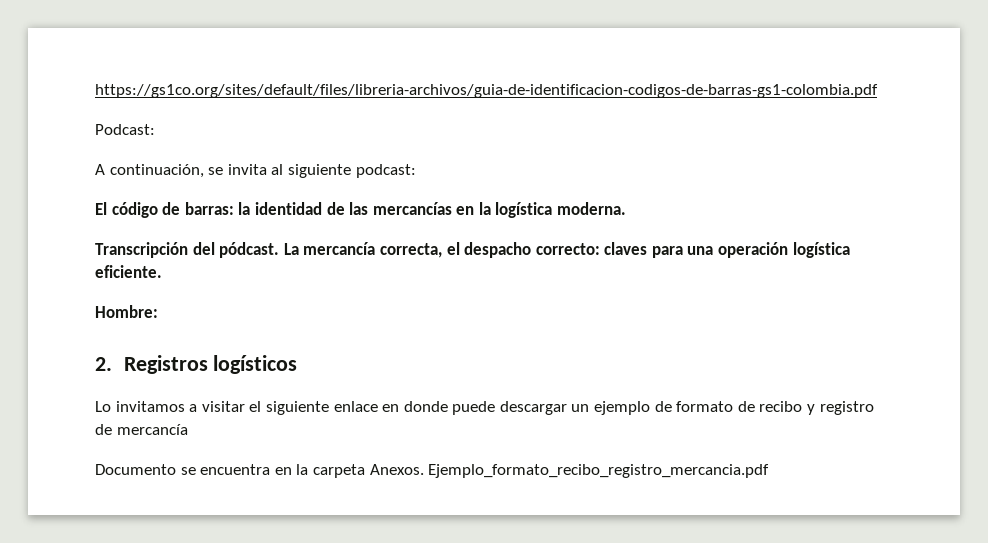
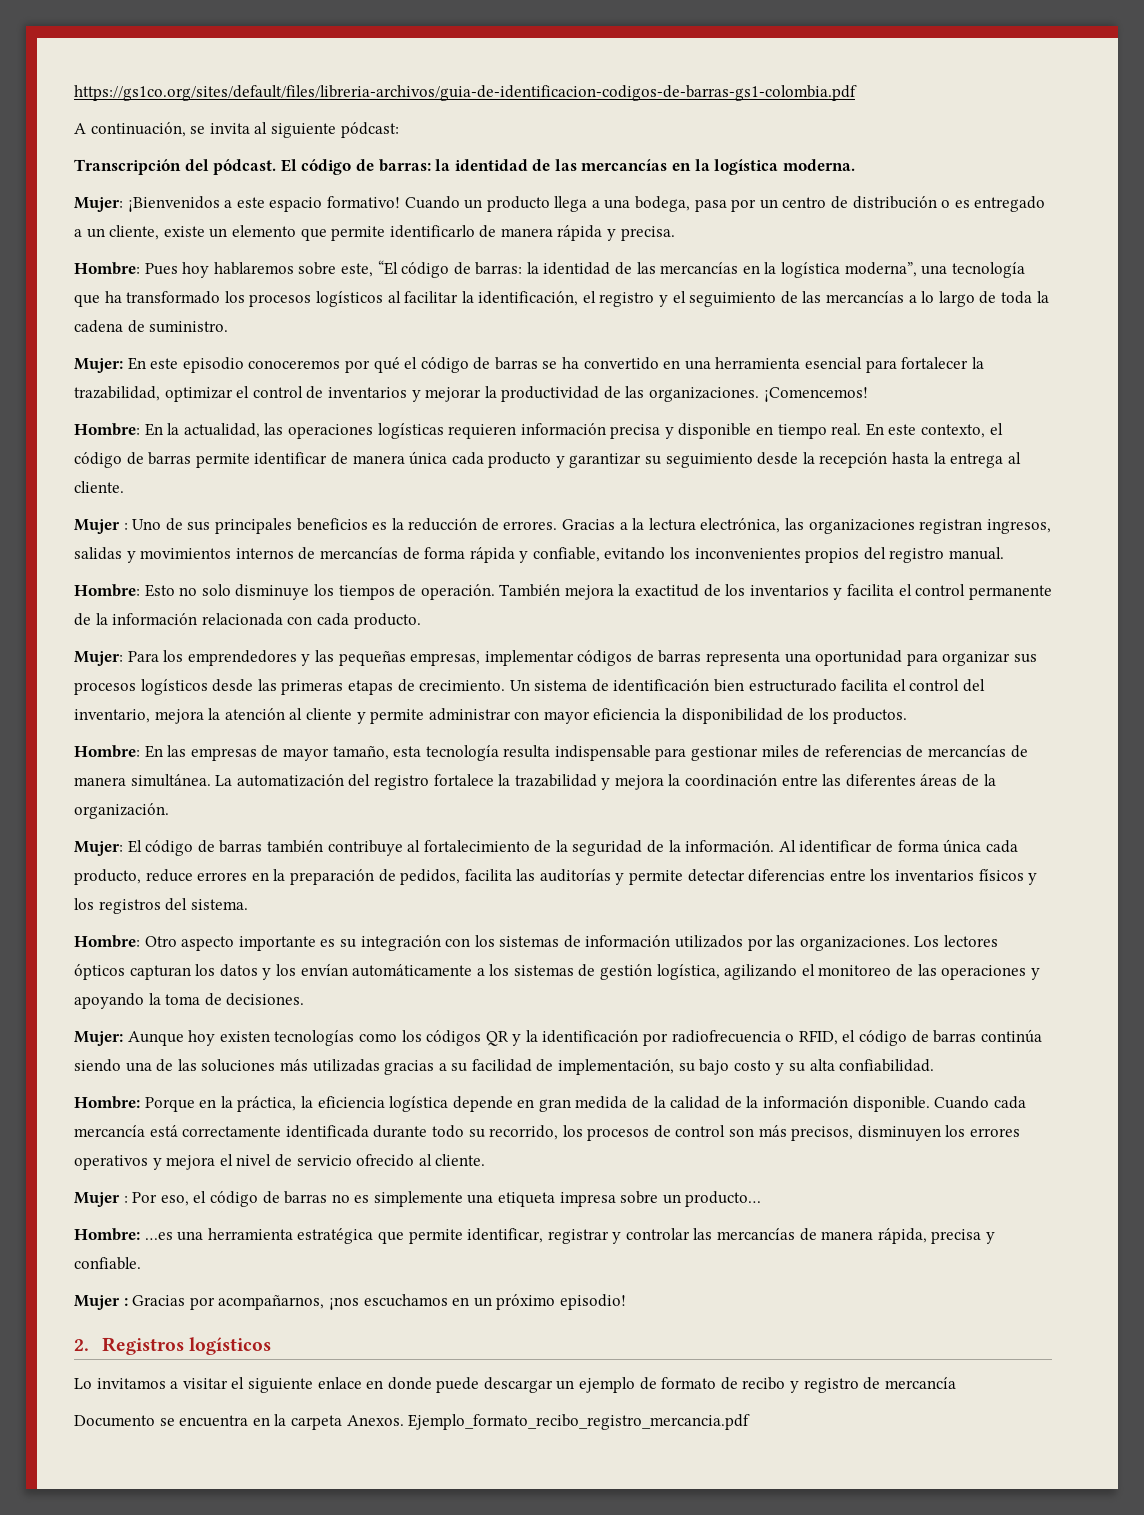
- Podcast:
- A continuación, se invita al siguiente podcast:
- El código de barras: la identidad de las mercancías en la logística moderna.
+ A continuación, se invita al siguiente pódcast:
+ Transcripción del pódcast. El código de barras: la identidad de las mercancías en la logística moderna.
- Transcripción del pódcast. La mercancía correcta, el despacho correcto: claves para una operación logística eficiente.
- Hombre:
+ Mujer: ¡Bienvenidos a este espacio formativo! Cuando un producto llega a una bodega, pasa por un centro de distribución o es entregado a un cliente, existe un elemento que permite identificarlo de manera rápida y precisa.
+ Hombre: Pues hoy hablaremos sobre este, “El código de barras: la identidad de las mercancías en la logística moderna”, una tecnología que ha transformado los procesos logísticos al facilitar la identificación, el registro y el seguimiento de las mercancías a lo largo de toda la cadena de suministro.
+ Mujer: En este episodio conoceremos por qué el código de barras se ha convertido en una herramienta esencial para fortalecer la trazabilidad, optimizar el control de inventarios y mejorar la productividad de las organizaciones. ¡Comencemos!
+ Hombre: En la actualidad, las operaciones logísticas requieren información precisa y disponible en tiempo real. En este contexto, el código de barras permite identificar de manera única cada producto y garantizar su seguimiento desde la recepción hasta la entrega al cliente.
+ Mujer : Uno de sus principales beneficios es la reducción de errores. Gracias a la lectura electrónica, las organizaciones registran ingresos, salidas y movimientos internos de mercancías de forma rápida y confiable, evitando los inconvenientes propios del registro manual.
+ Hombre: Esto no solo disminuye los tiempos de operación. También mejora la exactitud de los inventarios y facilita el control permanente de la información relacionada con cada producto.
+ Mujer: Para los emprendedores y las pequeñas empresas, implementar códigos de barras representa una oportunidad para organizar sus procesos logísticos desde las primeras etapas de crecimiento. Un sistema de identificación bien estructurado facilita el control del inventario, mejora la atención al cliente y permite administrar con mayor eficiencia la disponibilidad de los productos.
+ Hombre: En las empresas de mayor tamaño, esta tecnología resulta indispensable para gestionar miles de referencias de mercancías de manera simultánea. La automatización del registro fortalece la trazabilidad y mejora la coordinación entre las diferentes áreas de la organización.
+ Mujer: El código de barras también contribuye al fortalecimiento de la seguridad de la información. Al identificar de forma única cada producto, reduce errores en la preparación de pedidos, facilita las auditorías y permite detectar diferencias entre los inventarios físicos y los registros del sistema.
+ Hombre: Otro aspecto importante es su integración con los sistemas de información utilizados por las organizaciones. Los lectores ópticos capturan los datos y los envían automáticamente a los sistemas de gestión logística, agilizando el monitoreo de las operaciones y apoyando la toma de decisiones.
+ Mujer: Aunque hoy existen tecnologías como los códigos QR y la identificación por radiofrecuencia o RFID, el código de barras continúa siendo una de las soluciones más utilizadas gracias a su facilidad de implementación, su bajo costo y su alta confiabilidad.
+ Hombre: Porque en la práctica, la eficiencia logística depende en gran medida de la calidad de la información disponible. Cuando cada mercancía está correctamente identificada durante todo su recorrido, los procesos de control son más precisos, disminuyen los errores operativos y mejora el nivel de servicio ofrecido al cliente.
+ Mujer : Por eso, el código de barras no es simplemente una etiqueta impresa sobre un producto…
+ Hombre: …es una herramienta estratégica que permite identificar, registrar y controlar las mercancías de manera rápida, precisa y confiable.
+ Mujer : Gracias por acompañarnos, ¡nos escuchamos en un próximo episodio!

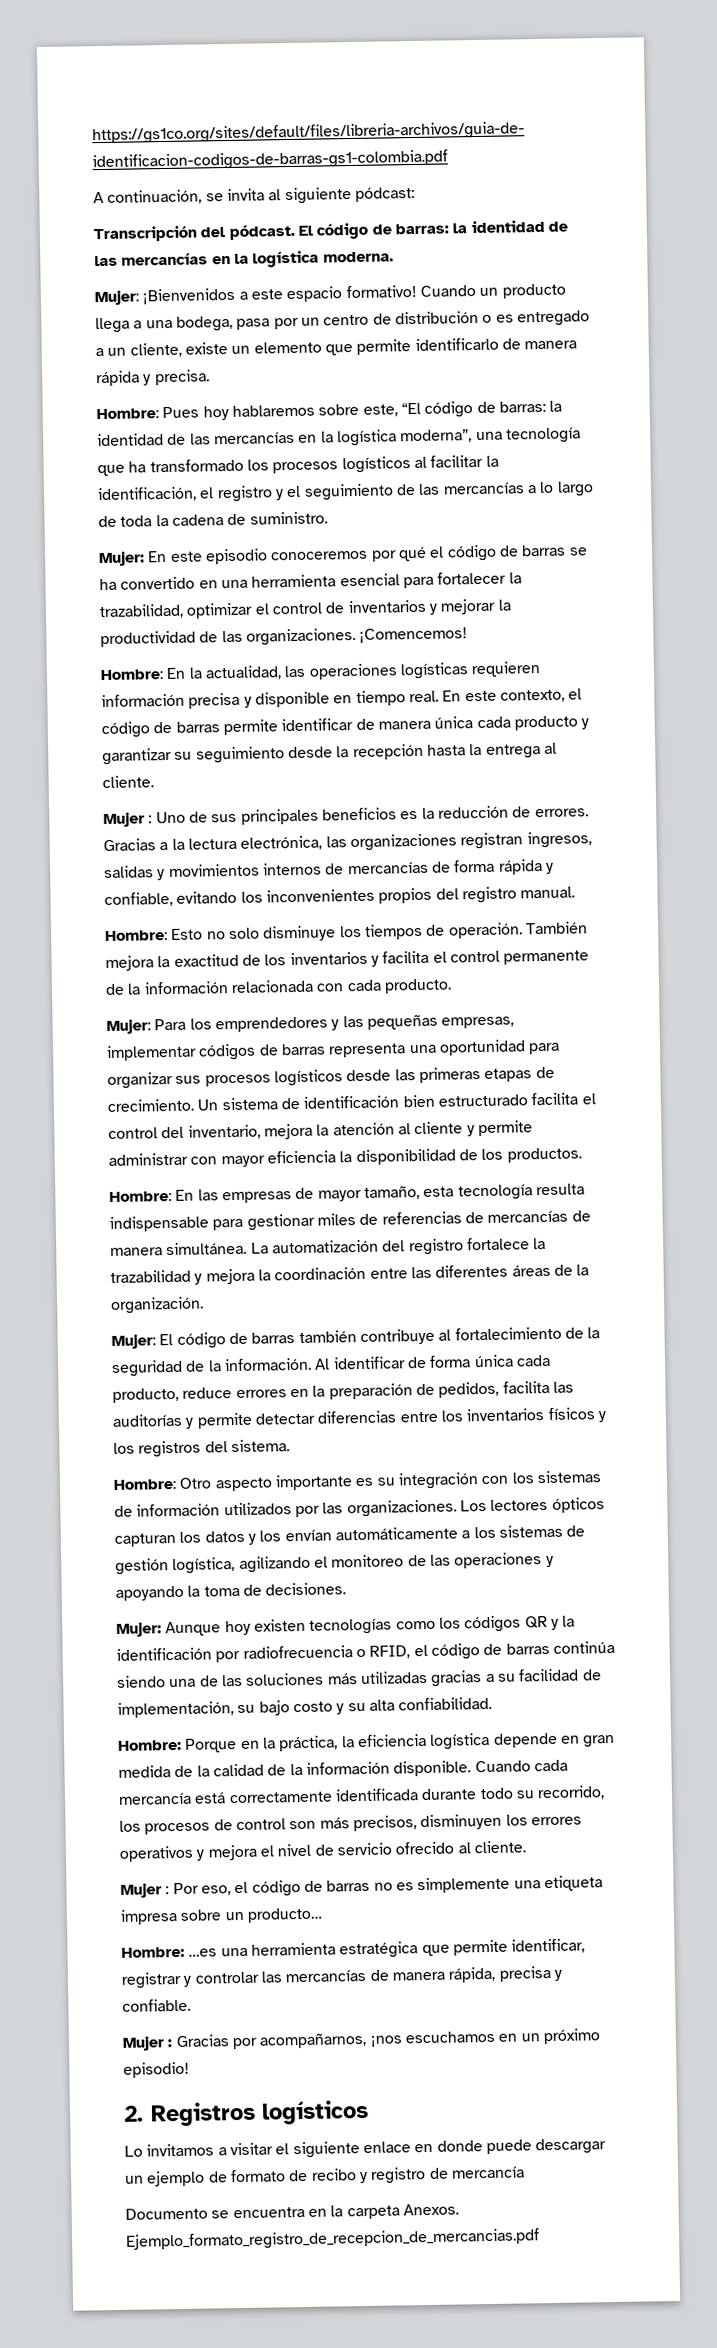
- Ejemplo_formato_recibo_registro_mercancia.pdf
+ Ejemplo_formato_registro_de_recepcion_de_mercancias.pdf

